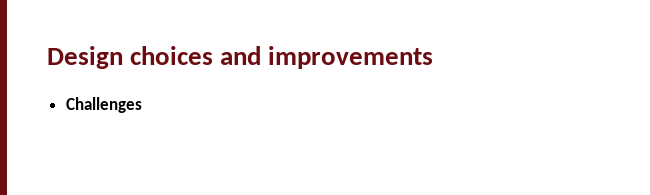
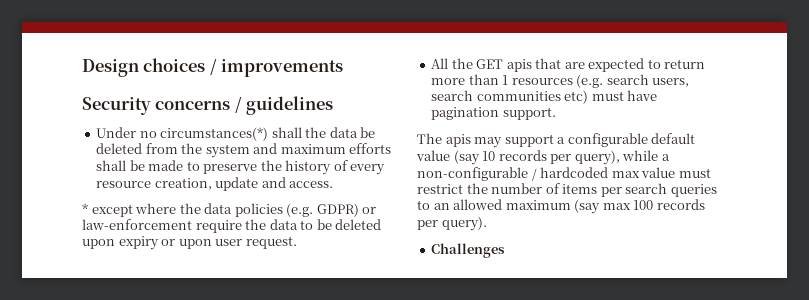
- Design choices and improvements
+ Design choices / improvements
+ Security concerns / guidelines
+ Under no circumstances(*) shall the data be deleted from the system and maximum efforts shall be made to preserve the history of every resource creation, update and access.
+ * except where the data policies (e.g. GDPR) or law-enforcement require the data to be deleted upon expiry or upon user request.
+ All the GET apis that are expected to return more than 1 resources (e.g. search users, search communities etc) must have pagination support.
+ The apis may support a configurable default value (say 10 records per query), while a non-configurable / hardcoded max value must restrict the number of items per search queries to an allowed maximum (say max 100 records per query).

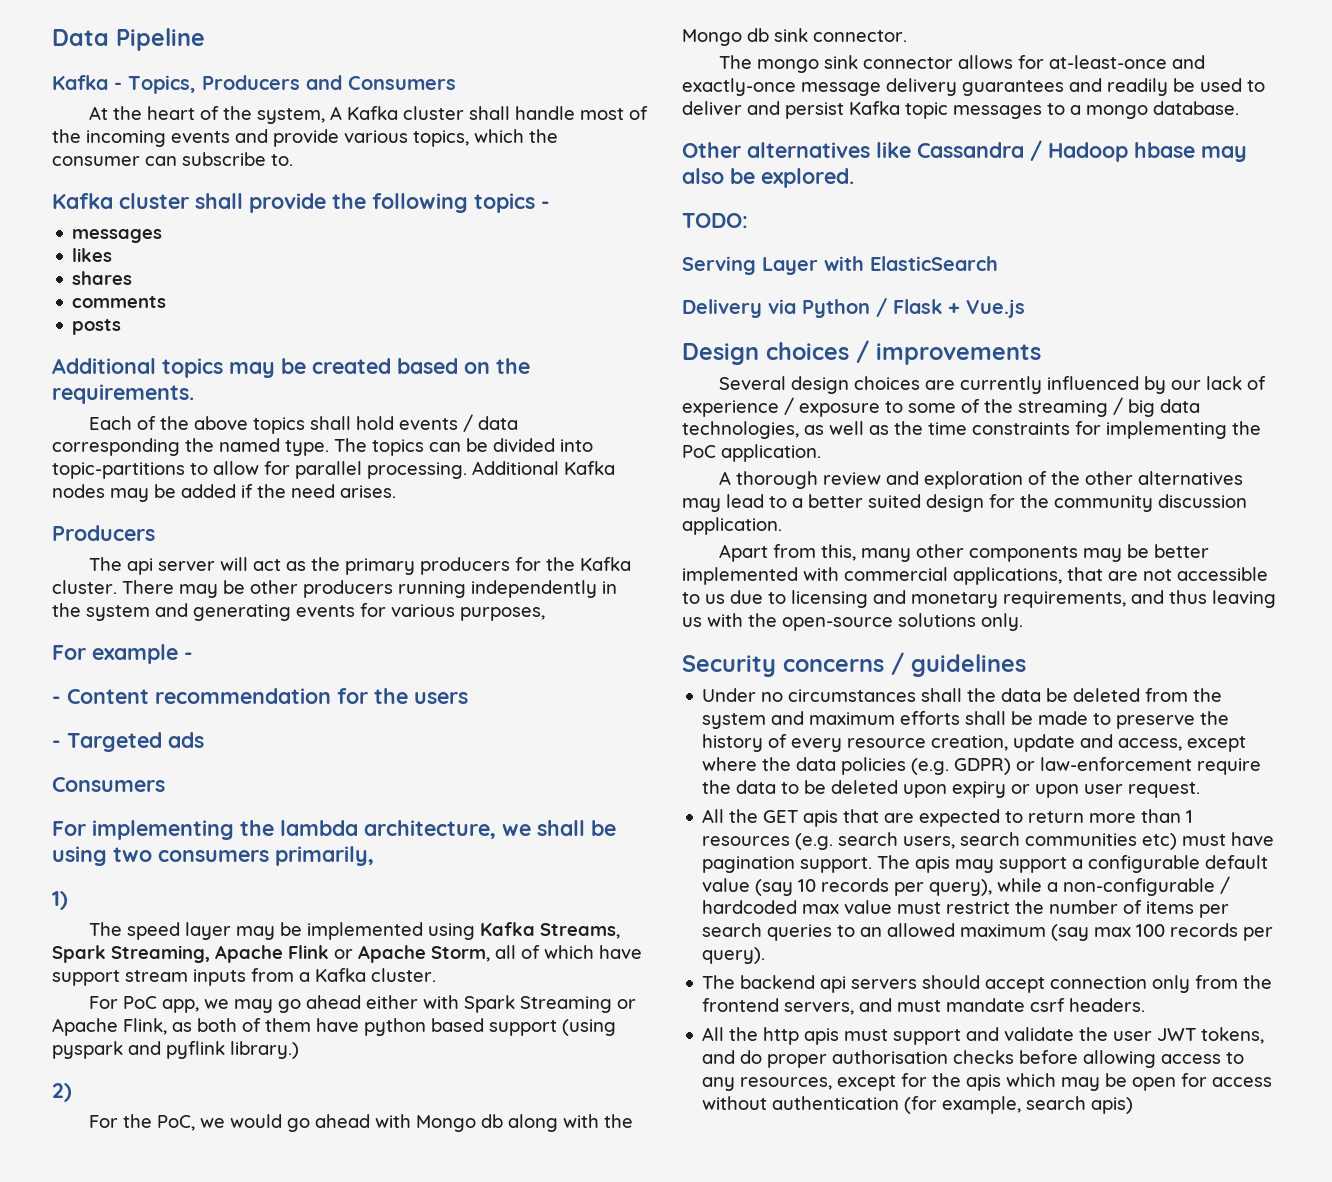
+ Data Pipeline
+ Kafka - Topics, Producers and Consumers
+ At the heart of the system, A Kafka cluster shall handle most of the incoming events and provide various topics, which the consumer can subscribe to.
+ Kafka cluster shall provide the following topics -
+ messages
+ likes
+ shares
+ comments
+ posts
+ Additional topics may be created based on the requirements.
+ Each of the above topics shall hold events / data corresponding the named type. The topics can be divided into topic-partitions to allow for parallel processing. Additional Kafka nodes may be added if the need arises.
+ Producers
+ The api server will act as the primary producers for the Kafka cluster. There may be other producers running independently in the system and generating events for various purposes,
+ For example -
+ - Content recommendation for the users
+ - Targeted ads
+ Consumers
+ For implementing the lambda architecture, we shall be using two consumers primarily,
+ 1)
+ The speed layer may be implemented using Kafka Streams, Spark Streaming, Apache Flink or Apache Storm, all of which have support stream inputs from a Kafka cluster.
+ For PoC app, we may go ahead either with Spark Streaming or Apache Flink, as both of them have python based support (using pyspark and pyflink library.)
+ 2)
+ For the PoC, we would go ahead with Mongo db along with the Mongo db sink connector.
+ The mongo sink connector allows for at-least-once and exactly-once message delivery guarantees and readily be used to deliver and persist Kafka topic messages to a mongo database.
+ Other alternatives like Cassandra / Hadoop hbase may also be explored.
+ TODO:
+ Serving Layer with ElasticSearch
+ Delivery via Python / Flask + Vue.js
  Design choices / improvements
+ Several design choices are currently influenced by our lack of experience / exposure to some of the streaming / big data technologies, as well as the time constraints for implementing the PoC application.
+ A thorough review and exploration of the other alternatives may lead to a better suited design for the community discussion application.
+ Apart from this, many other components may be better implemented with commercial applications, that are not accessible to us due to licensing and monetary requirements, and thus leaving us with the open-source solutions only.
- Under no circumstances(*) shall the data be deleted from the system and maximum efforts shall be made to preserve the history of every resource creation, update and access.
- * except where the data policies (e.g. GDPR) or law-enforcement require the data to be deleted upon expiry or upon user request.
+ Under no circumstances shall the data be deleted from the system and maximum efforts shall be made to preserve the history of every resource creation, update and access, except where the data policies (e.g. GDPR) or law-enforcement require the data to be deleted upon expiry or upon user request.
- All the GET apis that are expected to return more than 1 resources (e.g. search users, search communities etc) must have pagination support.
- The apis may support a configurable default value (say 10 records per query), while a non-configurable / hardcoded max value must restrict the number of items per search queries to an allowed maximum (say max 100 records per query).
+ All the GET apis that are expected to return more than 1 resources (e.g. search users, search communities etc) must have pagination support. The apis may support a configurable default value (say 10 records per query), while a non-configurable / hardcoded max value must restrict the number of items per search queries to an allowed maximum (say max 100 records per query).
- Challenges
+ The backend api servers should accept connection only from the frontend servers, and must mandate csrf headers.
+ All the http apis must support and validate the user JWT tokens, and do proper authorisation checks before allowing access to any resources, except for the apis which may be open for access without authentication (for example, search apis)

